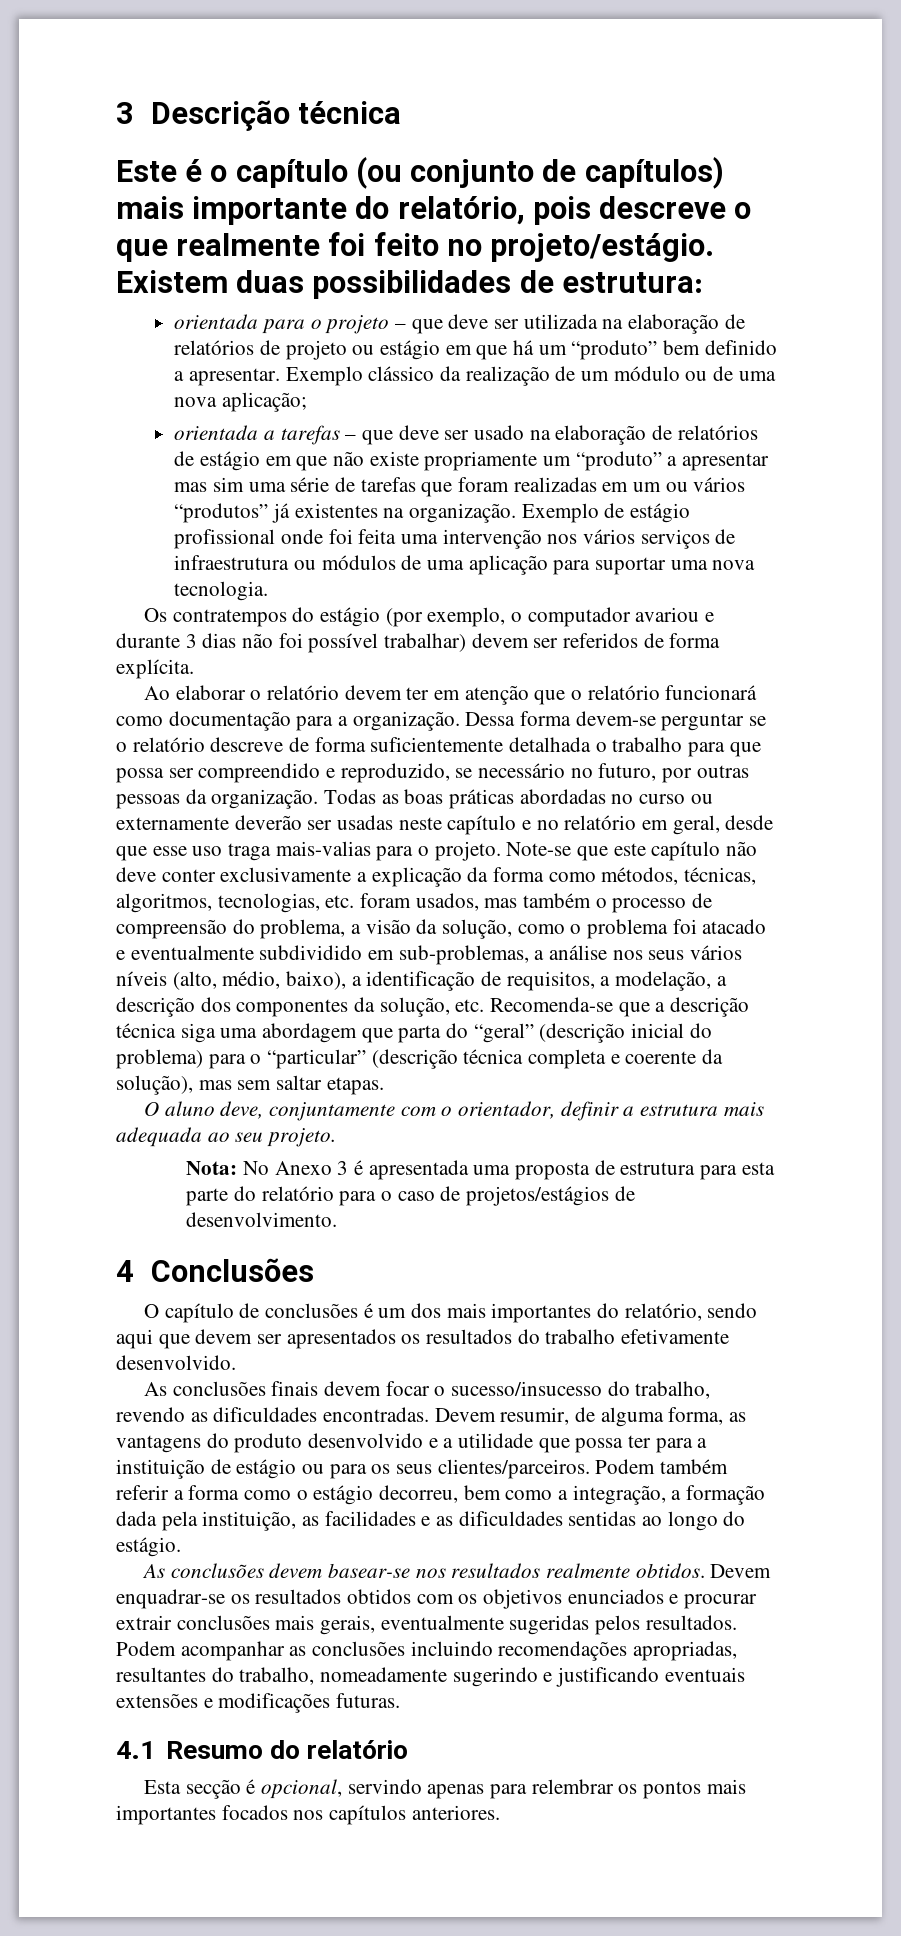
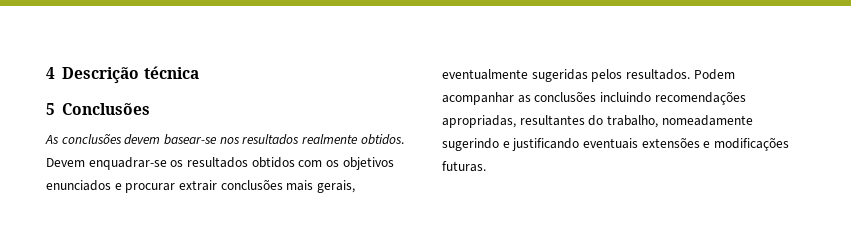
- 3 Descrição técnica
+ 4 Descrição técnica
- Este é o capítulo (ou conjunto de capítulos) mais importante do relatório, pois descreve o que realmente foi feito no projeto/estágio. Existem duas possibilidades de estrutura:
- orientada para o projeto – que deve ser utilizada na elaboração de relatórios de projeto ou estágio em que há um “produto” bem definido a apresentar. Exemplo clássico da realização de um módulo ou de uma nova aplicação;
- orientada a tarefas – que deve ser usado na elaboração de relatórios de estágio em que não existe propriamente um “produto” a apresentar mas sim uma série de tarefas que foram realizadas em um ou vários “produtos” já existentes na organização. Exemplo de estágio profissional onde foi feita uma intervenção nos vários serviços de infraestrutura ou módulos de uma aplicação para suportar uma nova tecnologia.
- Os contratempos do estágio (por exemplo, o computador avariou e durante 3 dias não foi possível trabalhar) devem ser referidos de forma explícita.
- Ao elaborar o relatório devem ter em atenção que o relatório funcionará como documentação para a organização. Dessa forma devem-se perguntar se o relatório descreve de forma suficientemente detalhada o trabalho para que possa ser compreendido e reproduzido, se necessário no futuro, por outras pessoas da organização. Todas as boas práticas abordadas no curso ou externamente deverão ser usadas neste capítulo e no relatório em geral, desde que esse uso traga mais-valias para o projeto. Note-se que este capítulo não deve conter exclusivamente a explicação da forma como métodos, técnicas, algoritmos, tecnologias, etc. foram usados, mas também o processo de compreensão do problema, a visão da solução, como o problema foi atacado e eventualmente subdividido em sub-problemas, a análise nos seus vários níveis (alto, médio, baixo), a identificação de requisitos, a modelação, a descrição dos componentes da solução, etc. Recomenda-se que a descrição técnica siga uma abordagem que parta do “geral” (descrição inicial do problema) para o “particular” (descrição técnica completa e coerente da solução), mas sem saltar etapas.
- O aluno deve, conjuntamente com o orientador, definir a estrutura mais adequada ao seu projeto.
- Nota: No Anexo 3 é apresentada uma proposta de estrutura para esta parte do relatório para o caso de projetos/estágios de desenvolvimento.
- 4 Conclusões
- O capítulo de conclusões é um dos mais importantes do relatório, sendo aqui que devem ser apresentados os resultados do trabalho efetivamente desenvolvido.
- As conclusões finais devem focar o sucesso/insucesso do trabalho, revendo as dificuldades encontradas. Devem resumir, de alguma forma, as vantagens do produto desenvolvido e a utilidade que possa ter para a instituição de estágio ou para os seus clientes/parceiros. Podem também referir a forma como o estágio decorreu, bem como a integração, a formação dada pela instituição, as facilidades e as dificuldades sentidas ao longo do estágio.
+ 5 Conclusões
- 4.1 Resumo do relatório
- Esta secção é opcional, servindo apenas para relembrar os pontos mais importantes focados nos capítulos anteriores.

